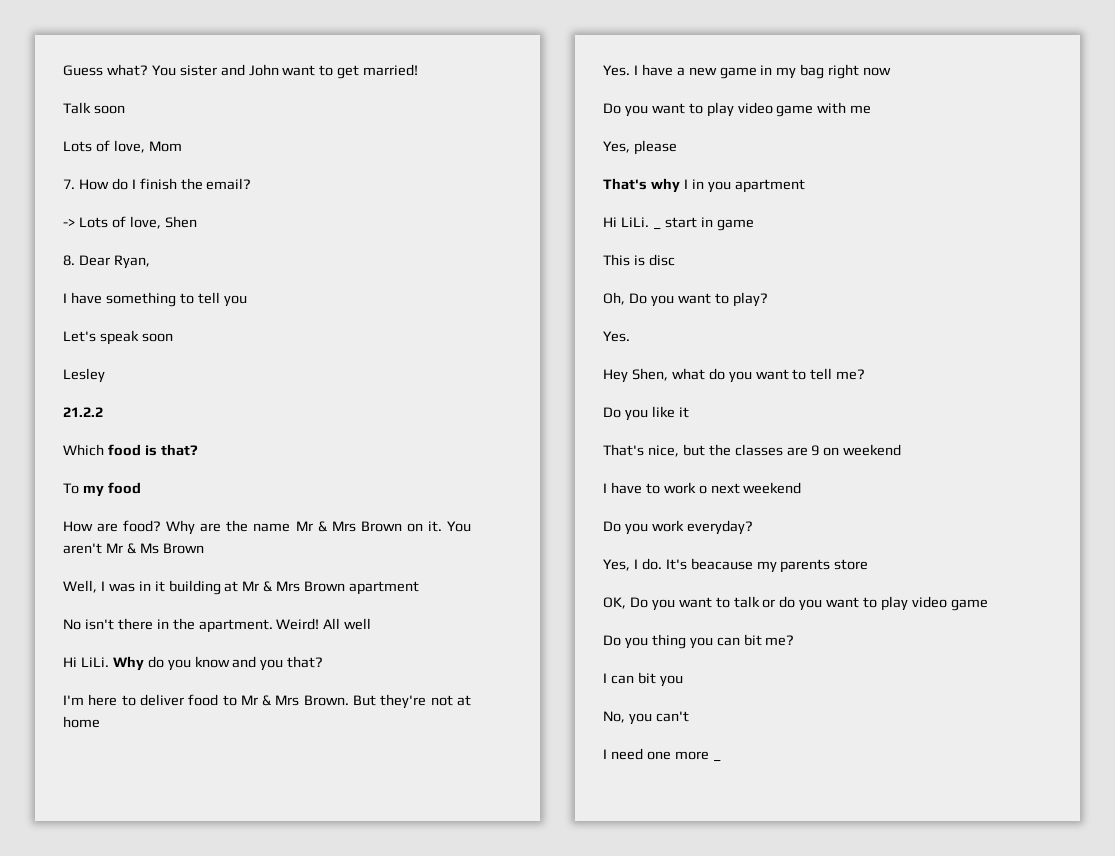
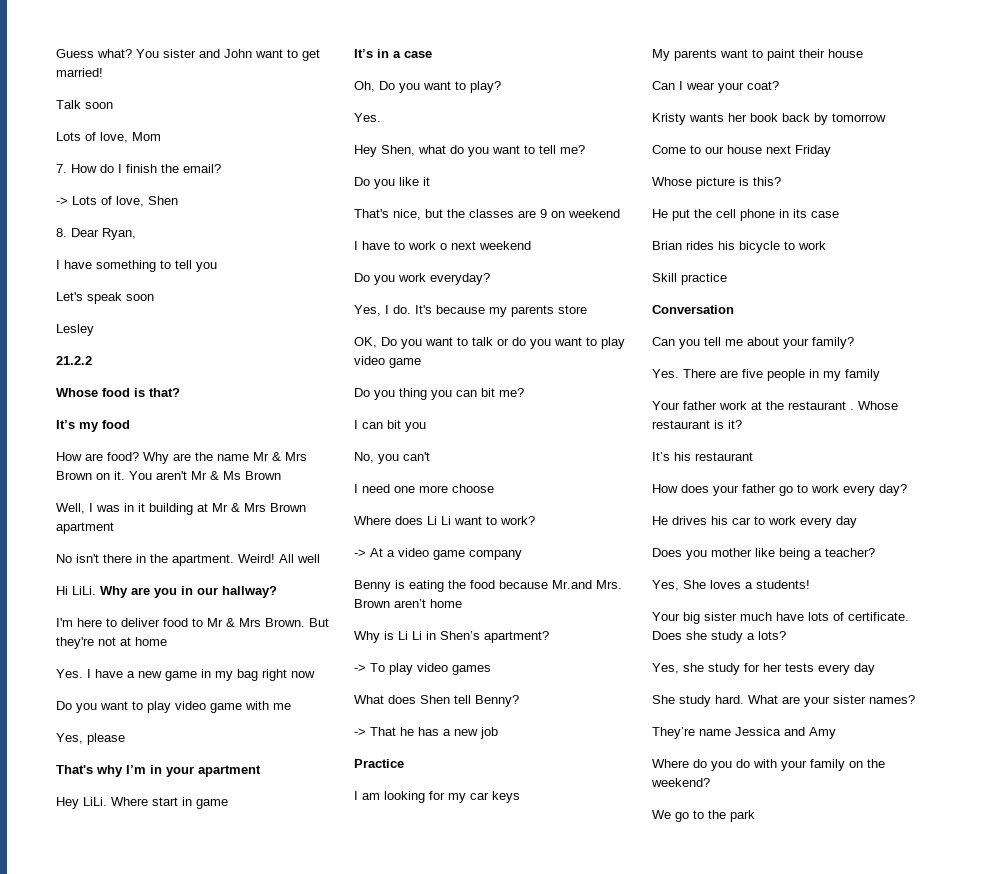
- Which food is that?
+ Whose food is that?
- To my food
+ It’s my food
- Why do you know and you that?
+ Why are you in our hallway?
- That's why I in you apartment
- Hi LiLi. _ start in game
+ That's why I’m in your apartment
+ Hey LiLi. Where start in game
- This is disc
+ It’s in a case
- It's beacause my parents store
+ It's because my parents store
- I need one more _
+ I need one more choose
+ Where does Li Li want to work?
+ -> At a video game company
+ Benny is eating the food because Mr.and Mrs. Brown aren’t home
+ Why is Li Li in Shen’s apartment?
+ -> To play video games
+ What does Shen tell Benny?
+ -> That he has a new job
+ Practice
+ I am looking for my car keys
+ My parents want to paint their house
+ Can I wear your coat?
+ Kristy wants her book back by tomorrow
+ Come to our house next Friday
+ Whose picture is this?
+ He put the cell phone in its case
+ Brian rides his bicycle to work
+ Skill practice
+ Conversation
+ Can you tell me about your family?
+ Yes. There are five people in my family
+ Your father work at the restaurant . Whose restaurant is it?
+ It’s his restaurant
+ How does your father go to work every day?
+ He drives his car to work every day
+ Does you mother like being a teacher?
+ Yes, She loves a students!
+ Your big sister much have lots of certificate. Does she study a lots?
+ Yes, she study for her tests every day
+ She study hard. What are your sister names?
+ They’re name Jessica and Amy
+ Where do you do with your family on the weekend?
+ We go to the park

